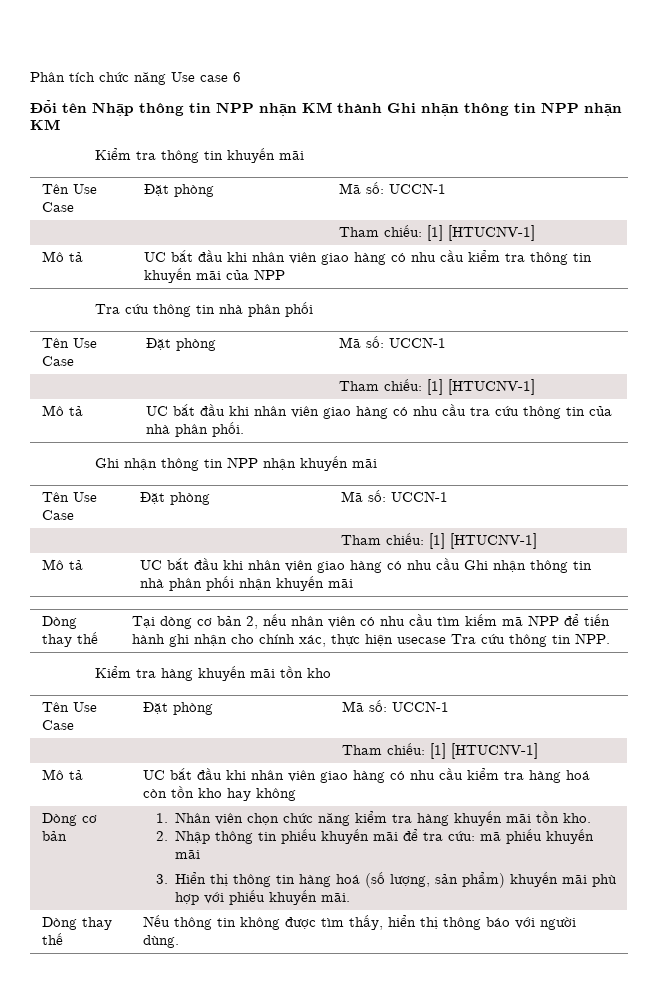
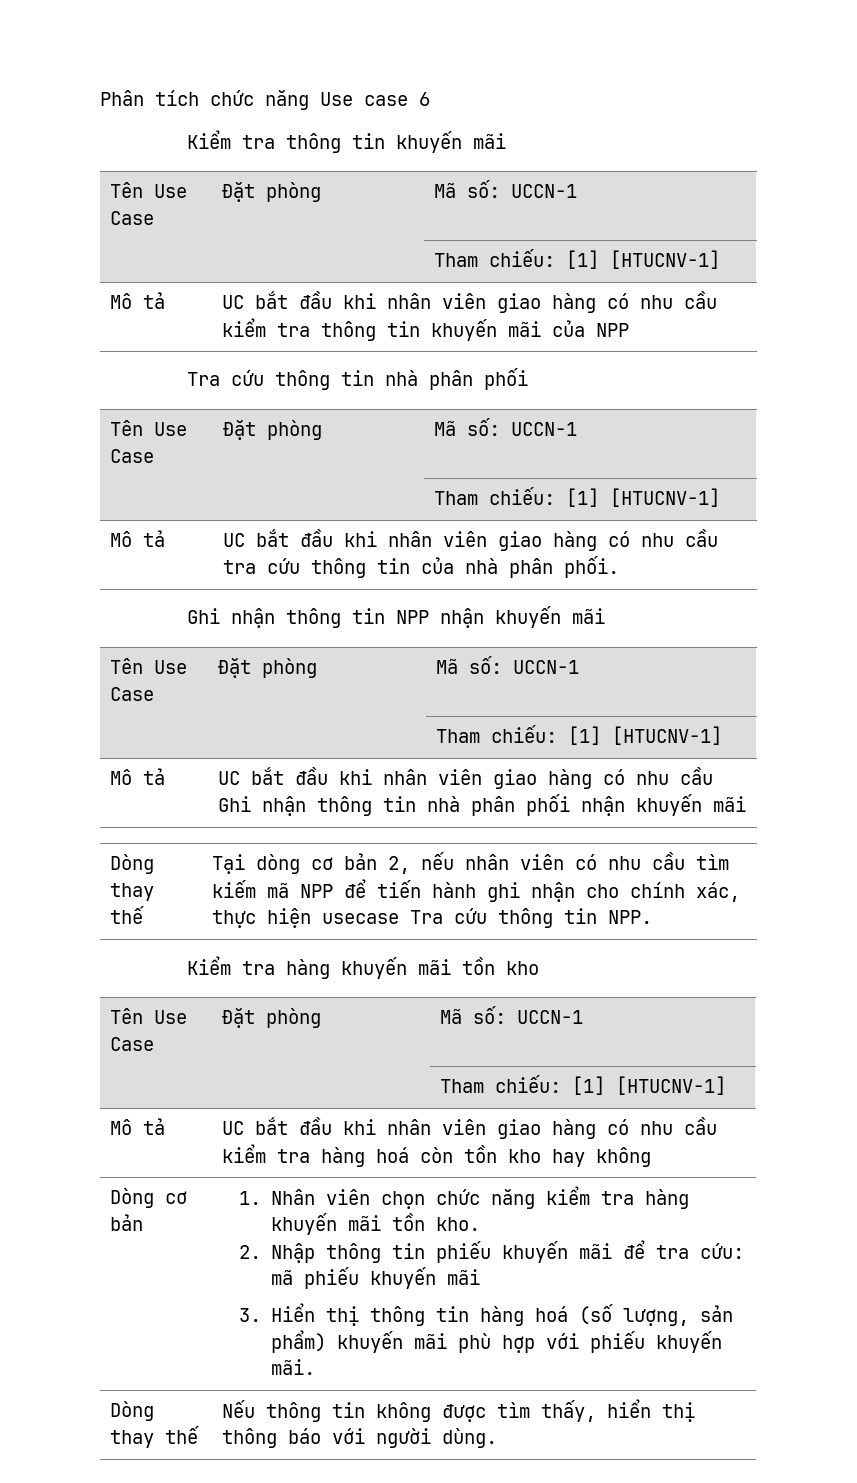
- Đổi tên Nhập thông tin NPP nhận KM thành Ghi nhận thông tin NPP nhận KM

